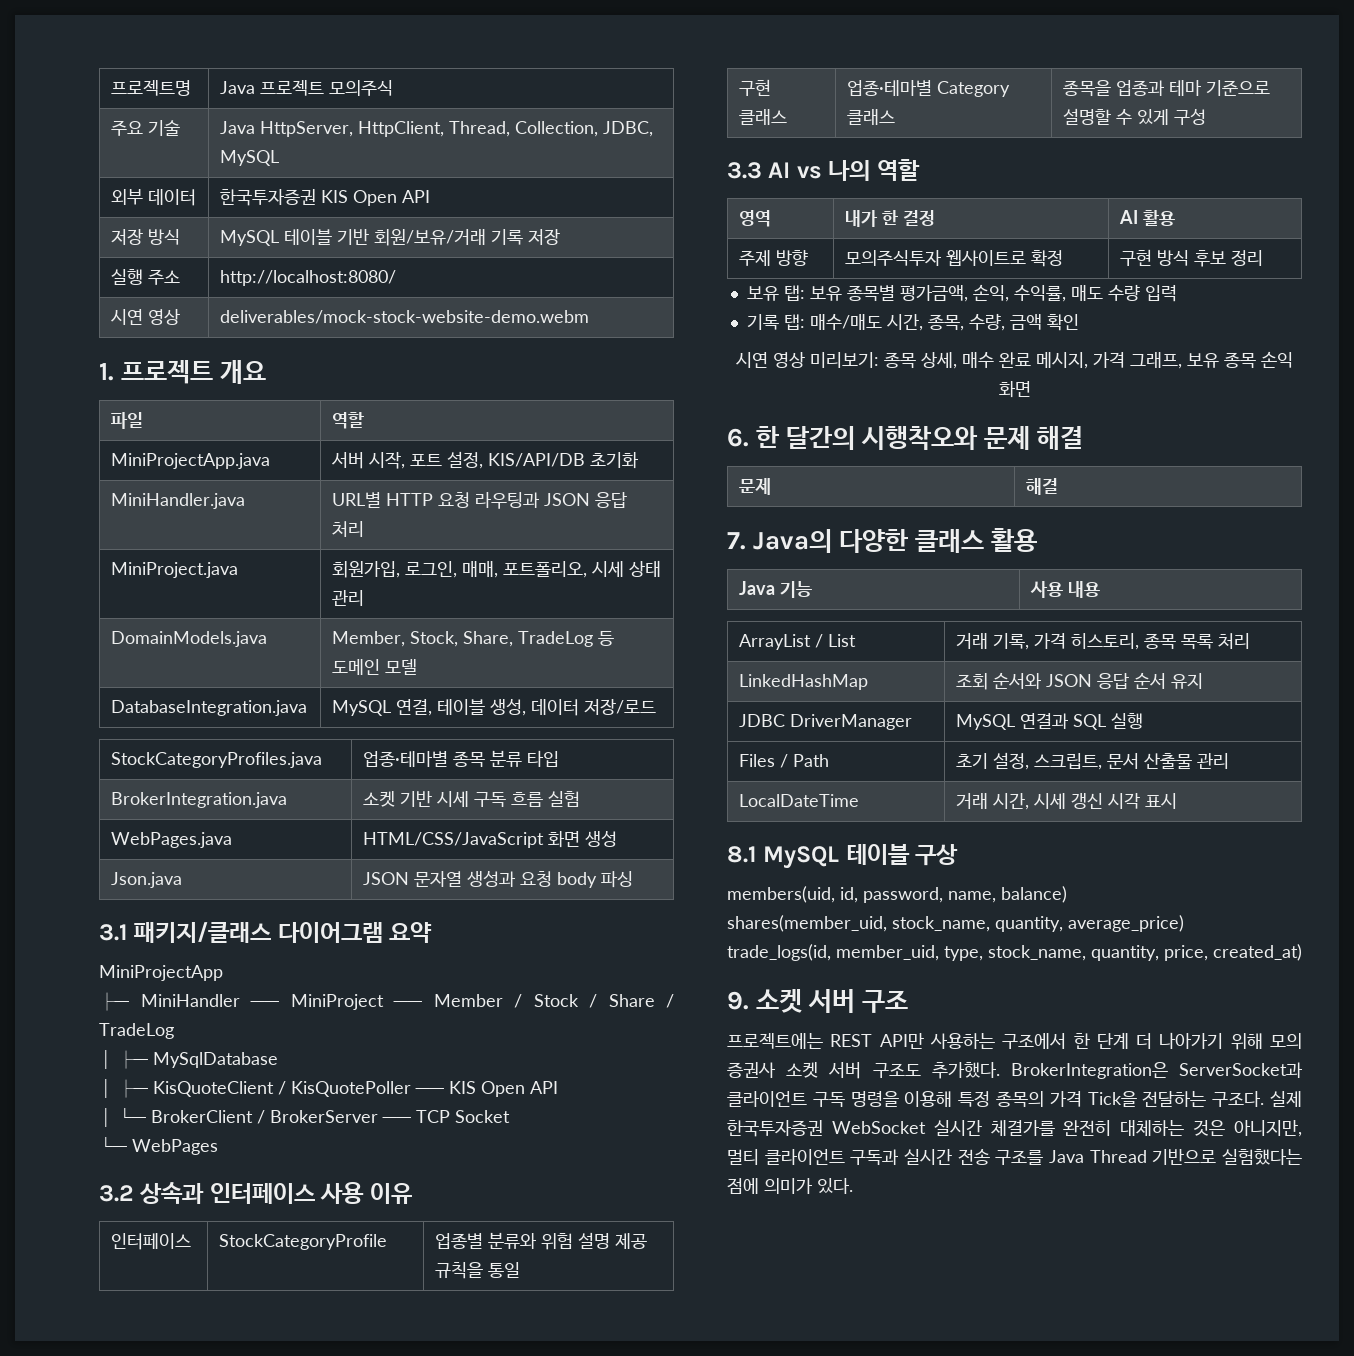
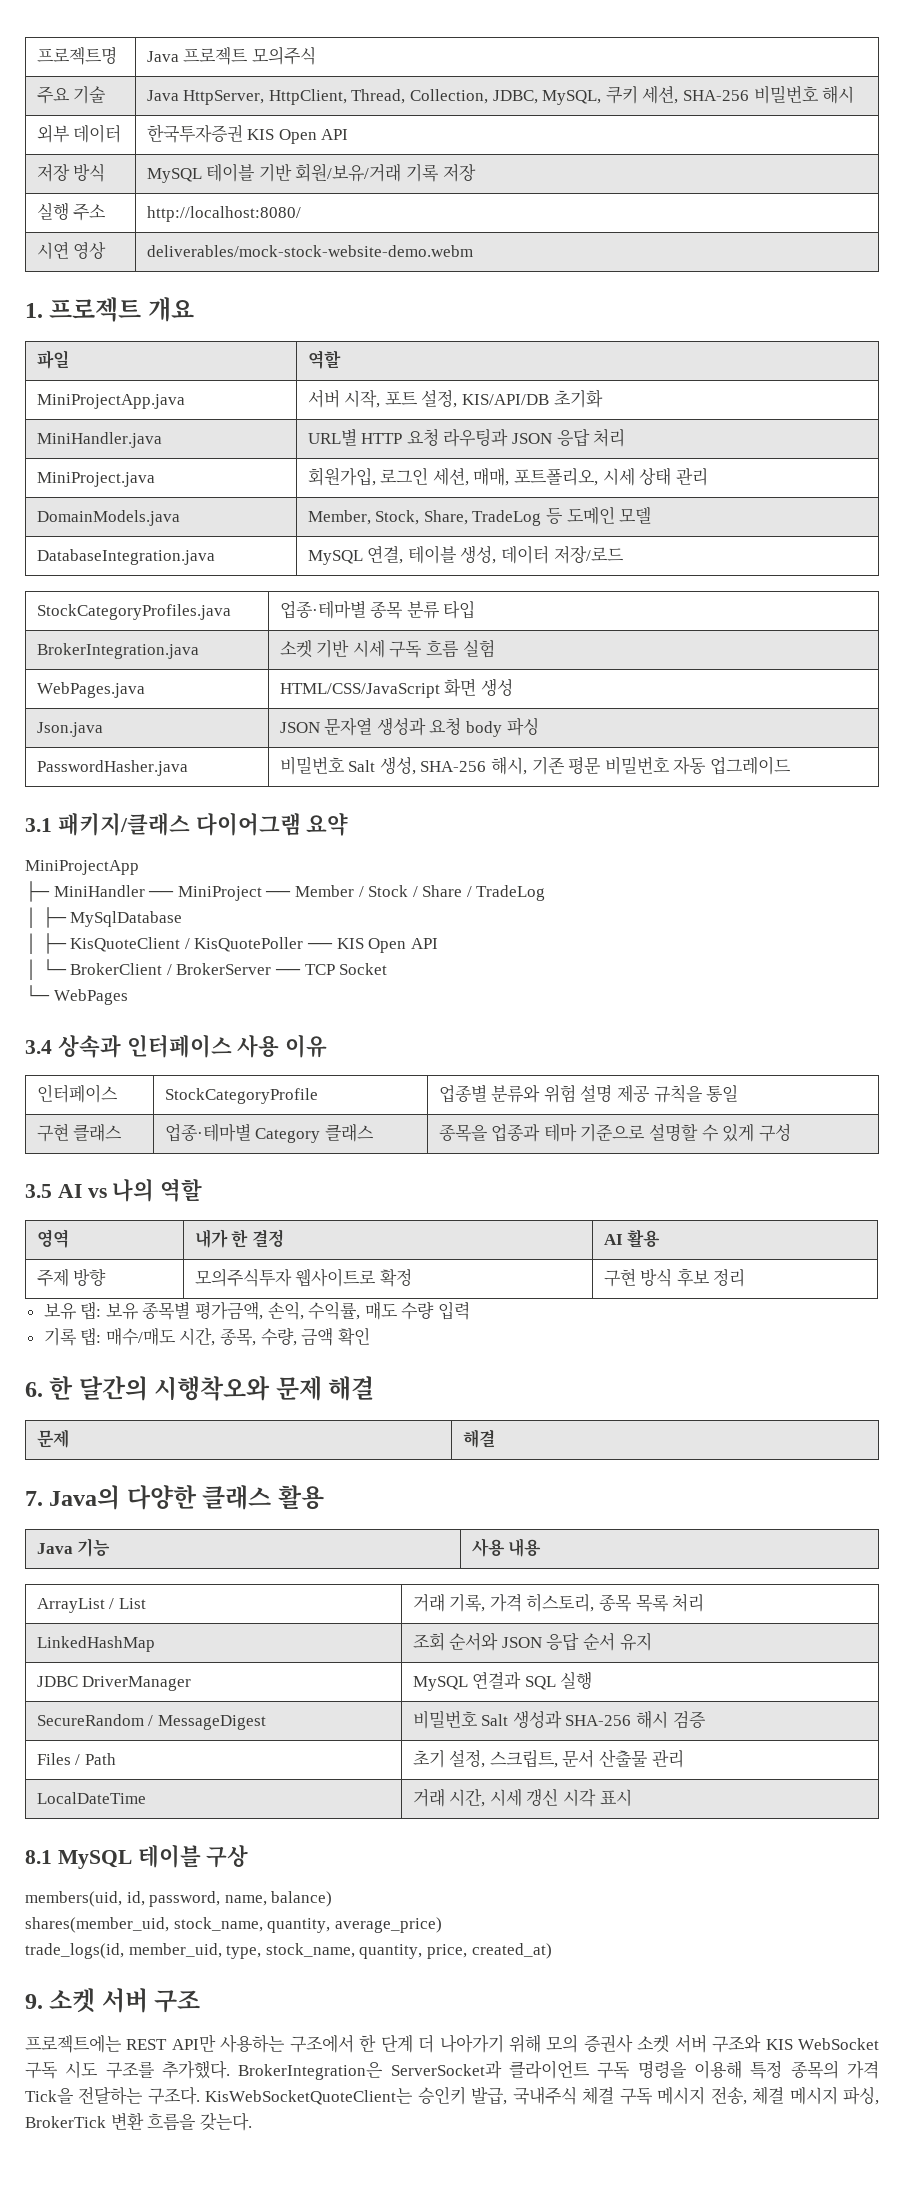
- 주요 기술 | Java HttpServer, HttpClient, Thread, Collection, JDBC, MySQL
+ 주요 기술 | Java HttpServer, HttpClient, Thread, Collection, JDBC, MySQL, 쿠키 세션, SHA-256 비밀번호 해시
- MiniProject.java | 회원가입, 로그인, 매매, 포트폴리오, 시세 상태 관리
+ MiniProject.java | 회원가입, 로그인 세션, 매매, 포트폴리오, 시세 상태 관리
+ PasswordHasher.java | 비밀번호 Salt 생성, SHA-256 해시, 기존 평문 비밀번호 자동 업그레이드
- 3.2 상속과 인터페이스 사용 이유
+ 3.4 상속과 인터페이스 사용 이유
- 3.3 AI vs 나의 역할
+ 3.5 AI vs 나의 역할
- 시연 영상 미리보기: 종목 상세, 매수 완료 메시지, 가격 그래프, 보유 종목 손익 화면
+ SecureRandom / MessageDigest | 비밀번호 Salt 생성과 SHA-256 해시 검증
- 프로젝트에는 REST API만 사용하는 구조에서 한 단계 더 나아가기 위해 모의 증권사 소켓 서버 구조도 추가했다.
+ 프로젝트에는 REST API만 사용하는 구조에서 한 단계 더 나아가기 위해 모의 증권사 소켓 서버 구조와 KIS WebSocket 구독 시도 구조를 추가했다.
- 실제 한국투자증권 WebSocket 실시간 체결가를 완전히 대체하는 것은 아니지만, 멀티 클라이언트 구독과 실시간 전송 구조를 Java Thread 기반으로 실험했다는 점에 의미가 있다.
+ KisWebSocketQuoteClient는 승인키 발급, 국내주식 체결 구독 메시지 전송, 체결 메시지 파싱, BrokerTick 변환 흐름을 갖는다.

